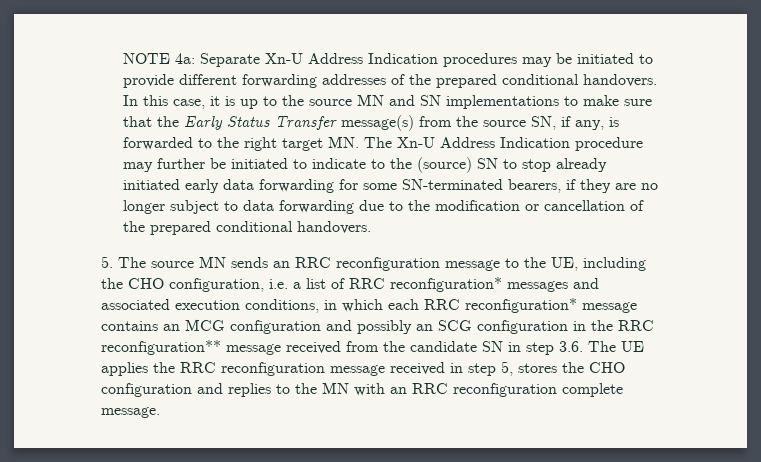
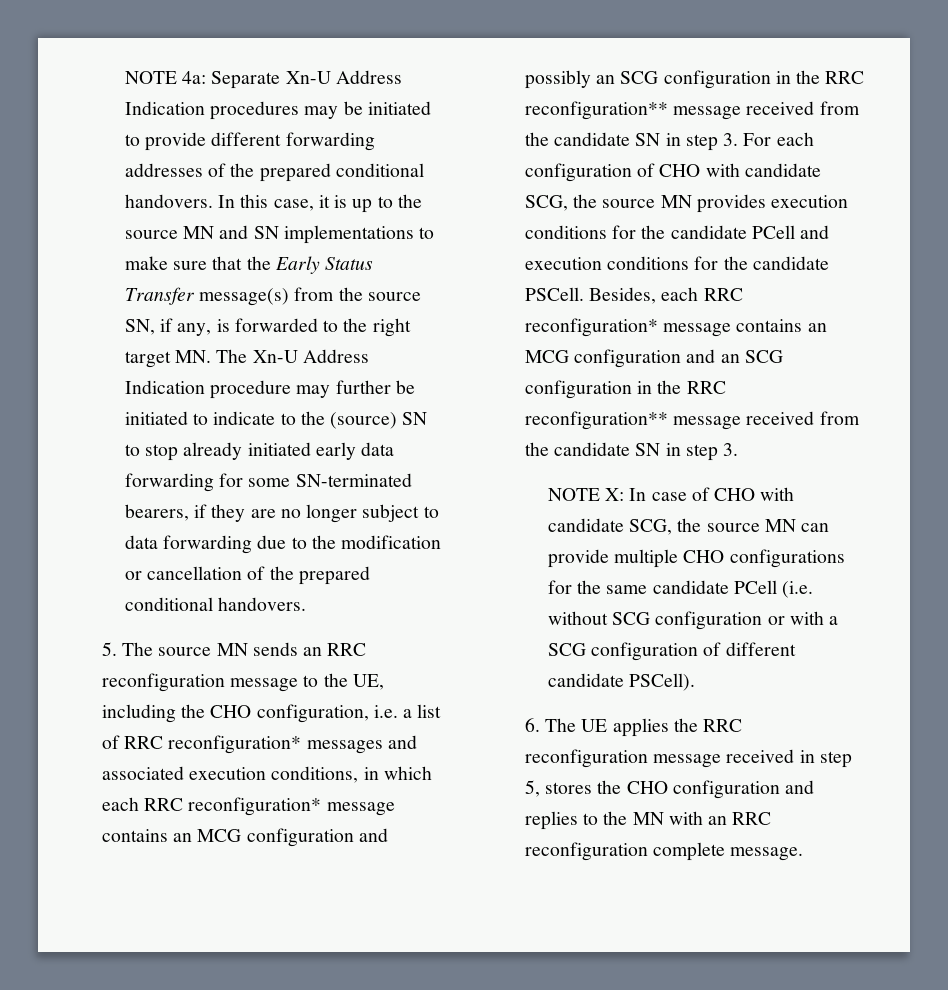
- 5. The source MN sends an RRC reconfiguration message to the UE, including the CHO configuration, i.e. a list of RRC reconfiguration* messages and associated execution conditions, in which each RRC reconfiguration* message contains an MCG configuration and possibly an SCG configuration in the RRC reconfiguration** message received from the candidate SN in step 3.6. The UE applies the RRC reconfiguration message received in step 5, stores the CHO configuration and replies to the MN with an RRC reconfiguration complete message.
+ 5. The source MN sends an RRC reconfiguration message to the UE, including the CHO configuration, i.e. a list of RRC reconfiguration* messages and associated execution conditions, in which each RRC reconfiguration* message contains an MCG configuration and possibly an SCG configuration in the RRC reconfiguration** message received from the candidate SN in step 3. For each configuration of CHO with candidate SCG, the source MN provides execution conditions for the candidate PCell and execution conditions for the candidate PSCell. Besides, each RRC reconfiguration* message contains an MCG configuration and an SCG configuration in the RRC reconfiguration** message received from the candidate SN in step 3.
+ NOTE X: In case of CHO with candidate SCG, the source MN can provide multiple CHO configurations for the same candidate PCell (i.e. without SCG configuration or with a SCG configuration of different candidate PSCell).
+ 6. The UE applies the RRC reconfiguration message received in step 5, stores the CHO configuration and replies to the MN with an RRC reconfiguration complete message.

